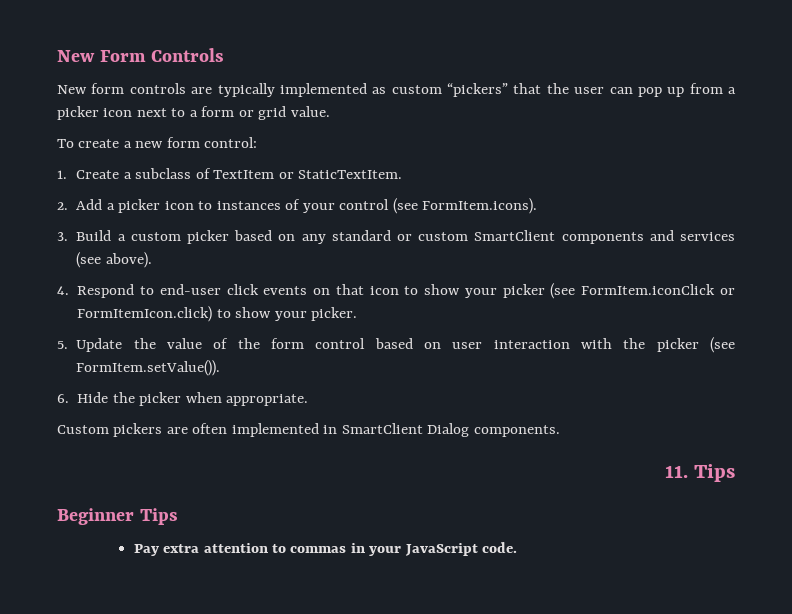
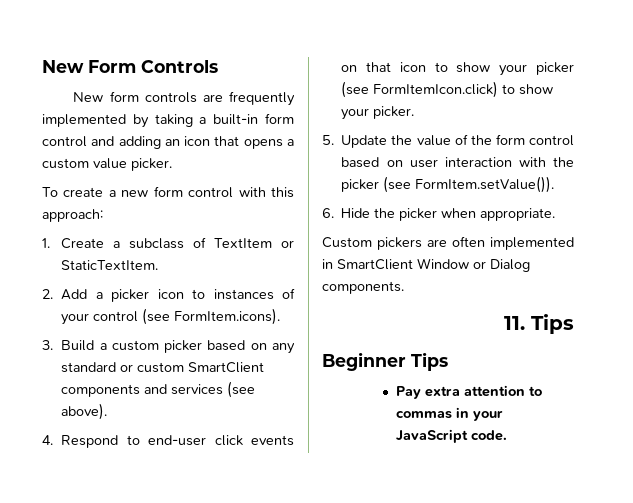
- New form controls are typically implemented as custom “pickers” that the user can pop up from a picker icon next to a form or grid value.
+ New form controls are frequently implemented by taking a built-in form control and adding an icon that opens a custom value picker.
- To create a new form control:
+ To create a new form control with this approach:
- 4. Respond to end-user click events on that icon to show your picker (see FormItem.iconClick or FormItemIcon.click) to show your picker.
+ 4. Respond to end-user click events on that icon to show your picker (see FormItemIcon.click) to show your picker.
- Custom pickers are often implemented in SmartClient Dialog components.
+ Custom pickers are often implemented in SmartClient Window or Dialog components.

